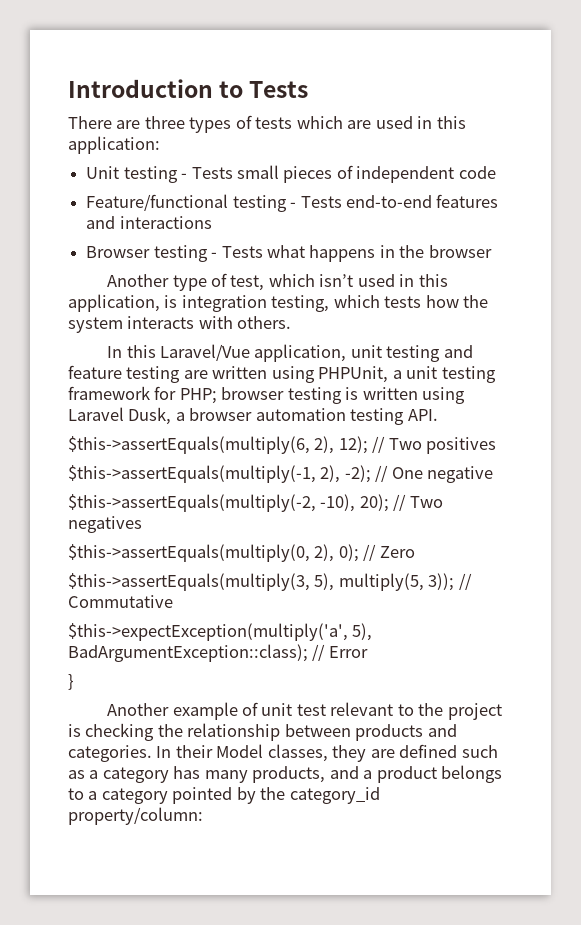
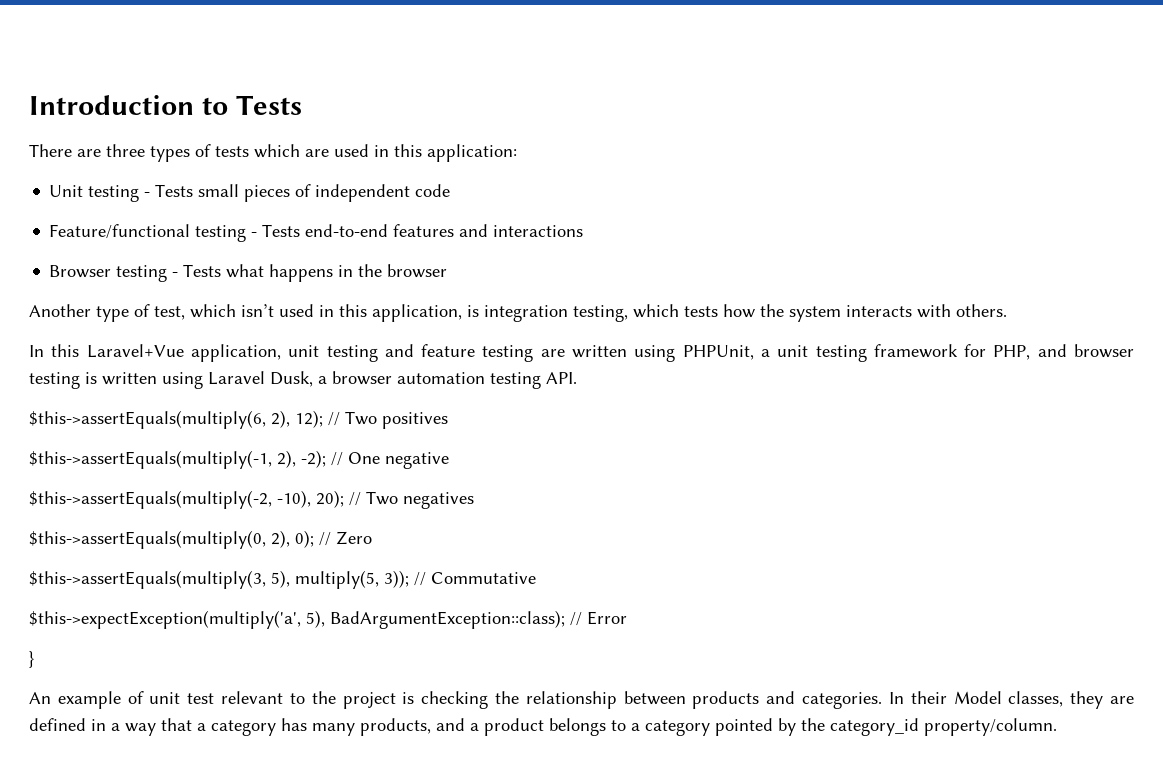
- In this Laravel/Vue application, unit testing and feature testing are written using PHPUnit, a unit testing framework for PHP; browser testing is written using Laravel Dusk, a browser automation testing API.
+ In this Laravel+Vue application, unit testing and feature testing are written using PHPUnit, a unit testing framework for PHP, and browser testing is written using Laravel Dusk, a browser automation testing API.
- Another example of unit test relevant to the project is checking the relationship between products and categories.
+ An example of unit test relevant to the project is checking the relationship between products and categories.
- In their Model classes, they are defined such as a category has many products, and a product belongs to a category pointed by the category_id property/column:
+ In their Model classes, they are defined in a way that a category has many products, and a product belongs to a category pointed by the category_id property/column.

